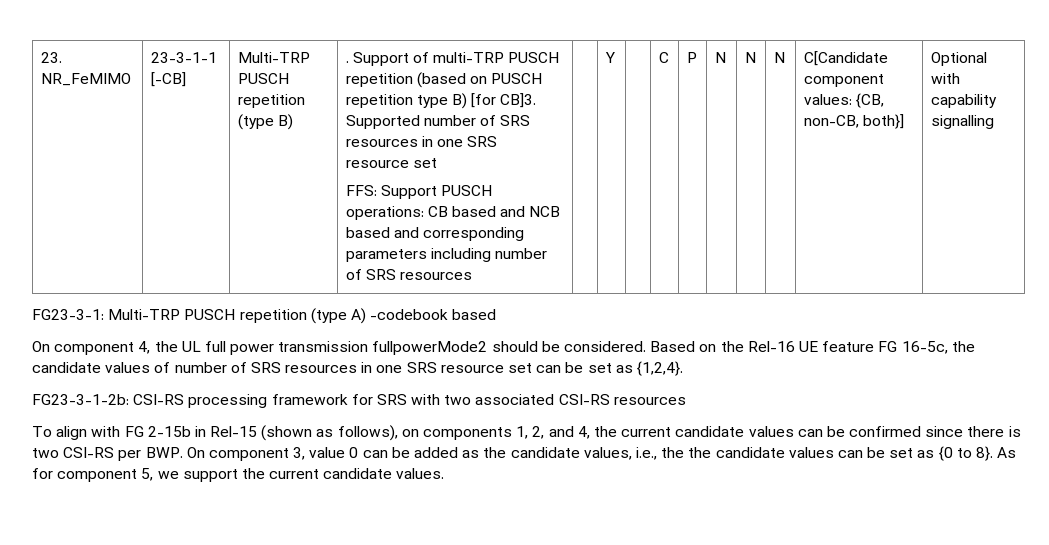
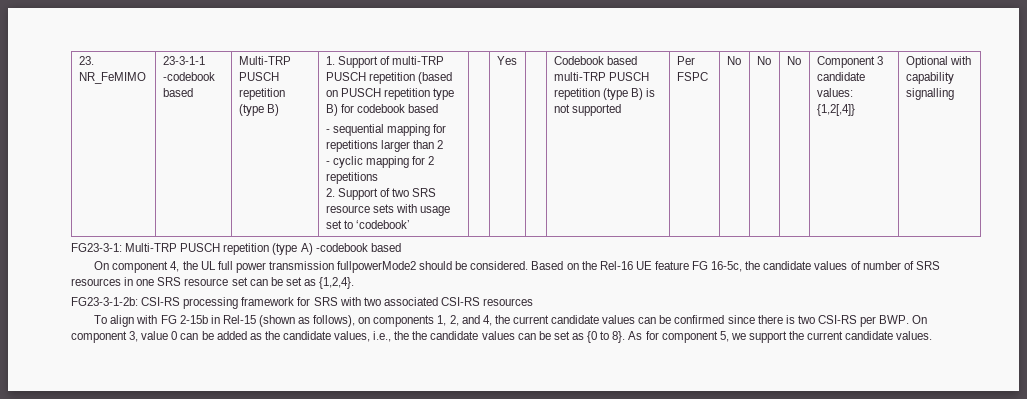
- 23-3-1-1 [-CB]
+ 23-3-1-1 -codebook based
- . Support of multi-TRP PUSCH repetition (based on PUSCH repetition type B) [for CB]3. Supported number of SRS resources in one SRS resource set
- FFS: Support PUSCH operations: CB based and NCB based and corresponding parameters including number of SRS resources | | Y | | C | P | N | N | N | C[Candidate component values: {CB, non-CB, both}]
+ 1. Support of multi-TRP PUSCH repetition (based on PUSCH repetition type B) for codebook based
+ - sequential mapping for repetitions larger than 2
+ - cyclic mapping for 2 repetitions
+ 2. Support of two SRS resource sets with usage set to ‘codebook’ | | Yes | | Codebook based multi-TRP PUSCH repetition (type B) is not supported | Per FSPC | No | No | No | Component 3 candidate values: {1,2[,4]}

